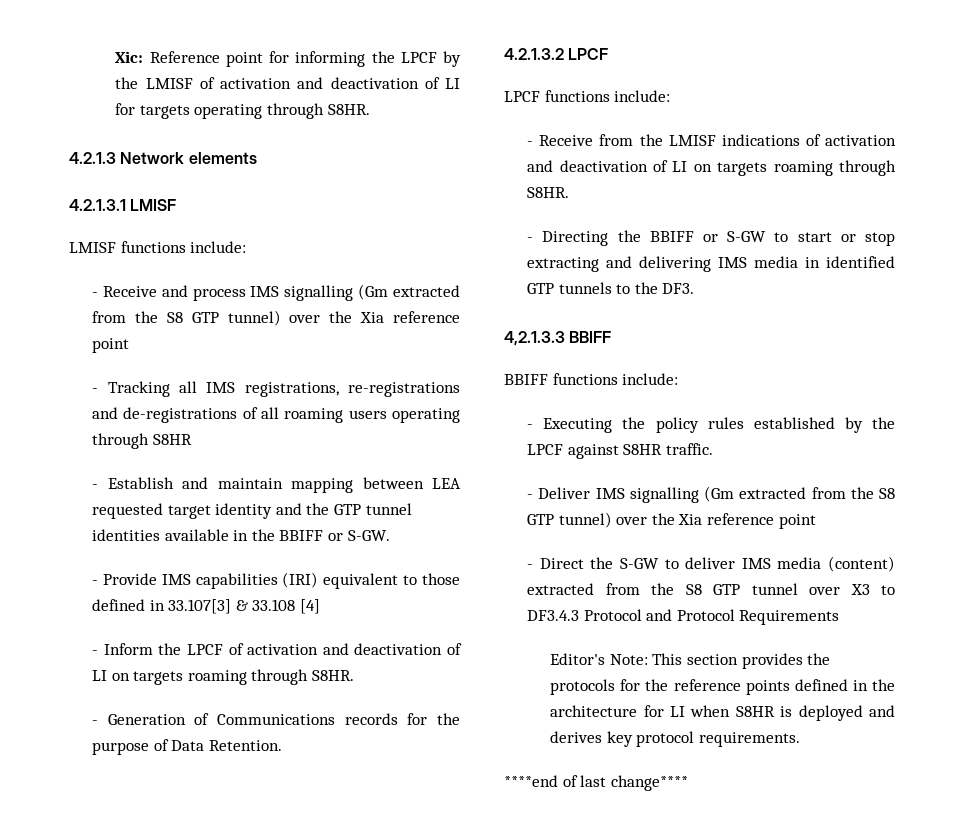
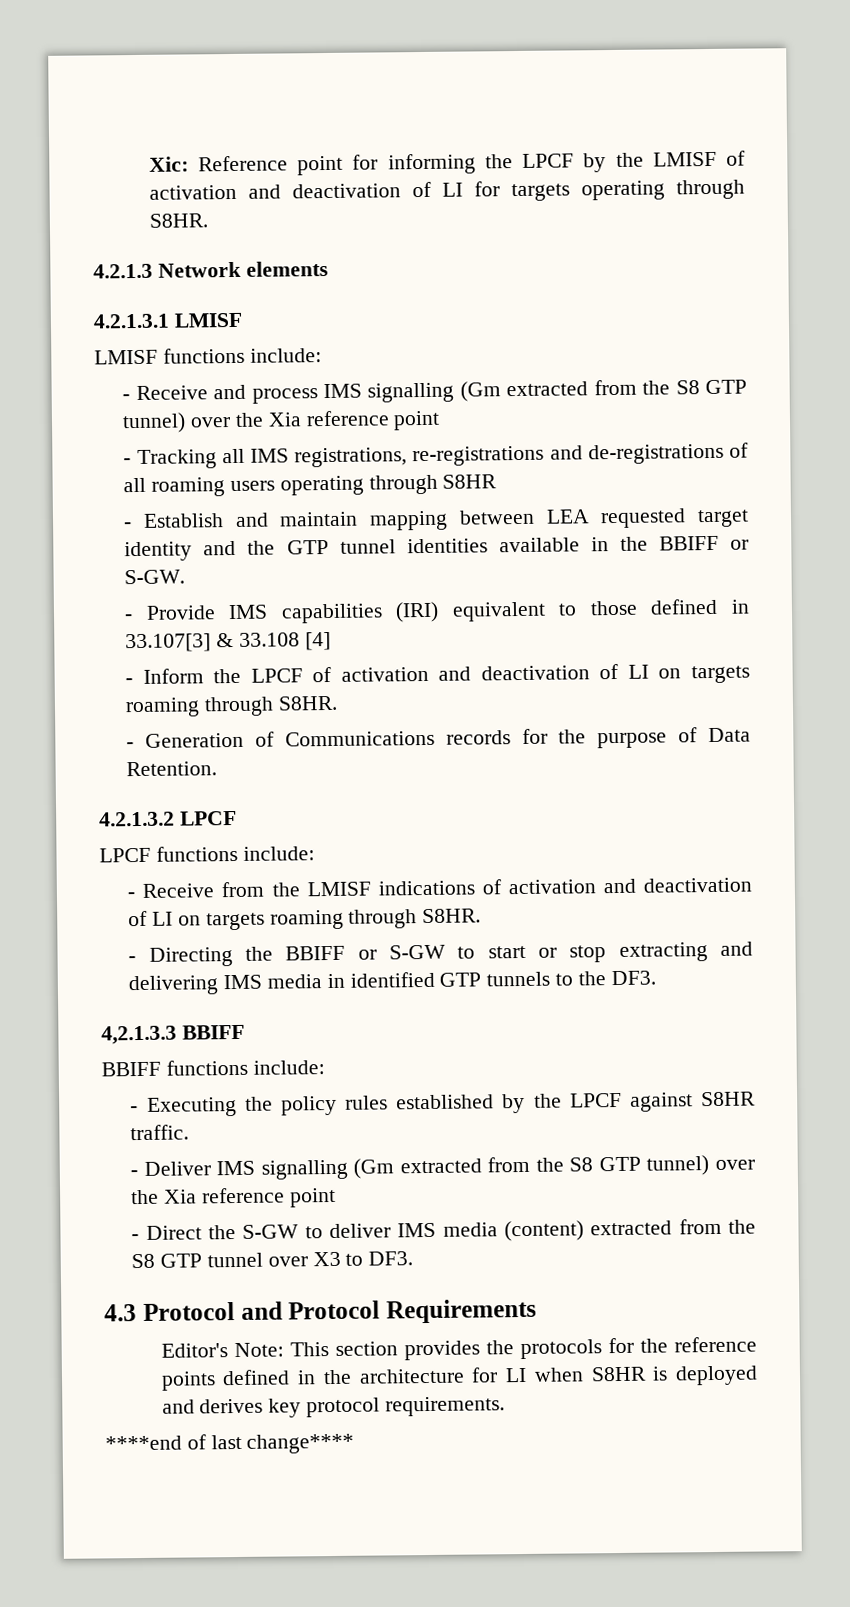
- - Direct the S-GW to deliver IMS media (content) extracted from the S8 GTP tunnel over X3 to DF3.4.3 Protocol and Protocol Requirements
+ - Direct the S-GW to deliver IMS media (content) extracted from the S8 GTP tunnel over X3 to DF3.
+ 4.3 Protocol and Protocol Requirements

